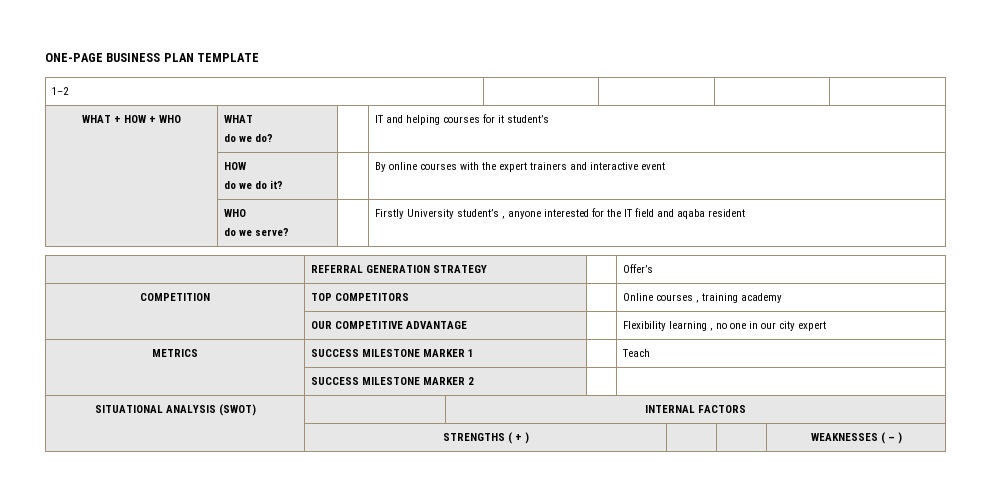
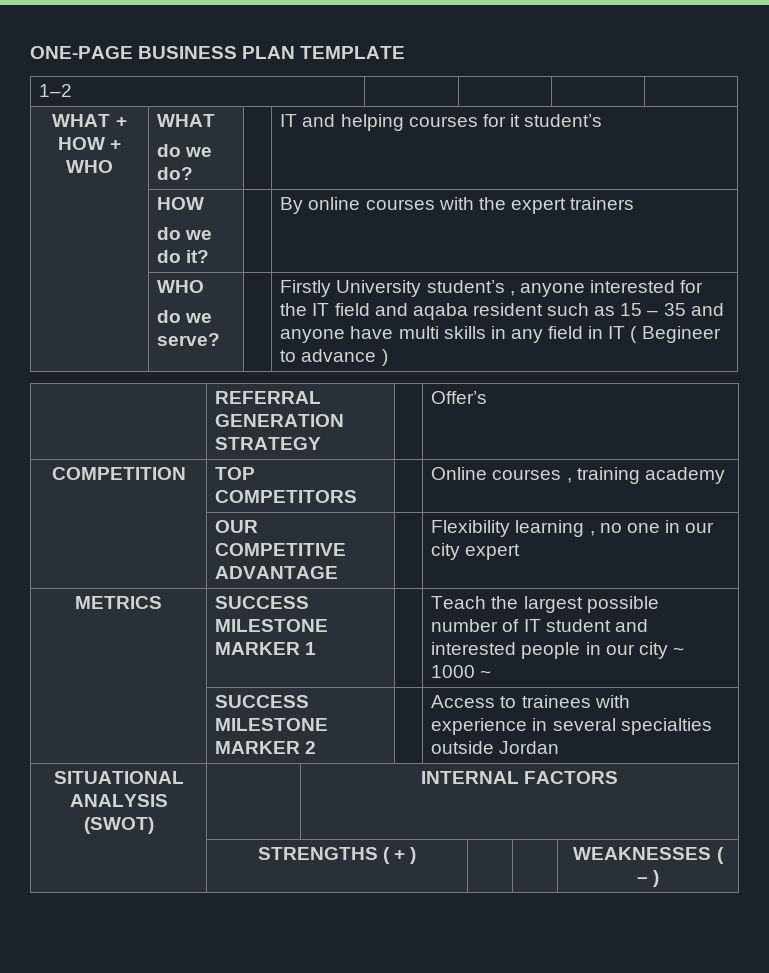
  | HOW
- do we do it? | | By online courses with the expert trainers and interactive event
+ do we do it? | | By online courses with the expert trainers
  | WHO
- do we serve? | | Firstly University student’s , anyone interested for the IT field and aqaba resident
+ do we serve? | | Firstly University student’s , anyone interested for the IT field and aqaba resident such as 15 – 35 and anyone have multi skills in any field in IT ( Begineer to advance )
- METRICS | SUCCESS MILESTONE MARKER 1 | | Teach
- | SUCCESS MILESTONE MARKER 2 | |
+ METRICS | SUCCESS MILESTONE MARKER 1 | | Teach the largest possible number of IT student and interested people in our city ~ 1000 ~
+ | SUCCESS MILESTONE MARKER 2 | | Access to trainees with experience in several specialties outside Jordan

